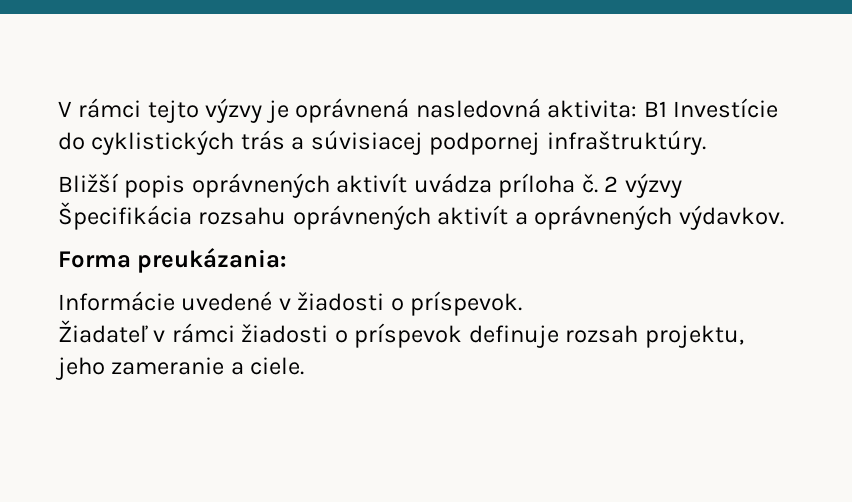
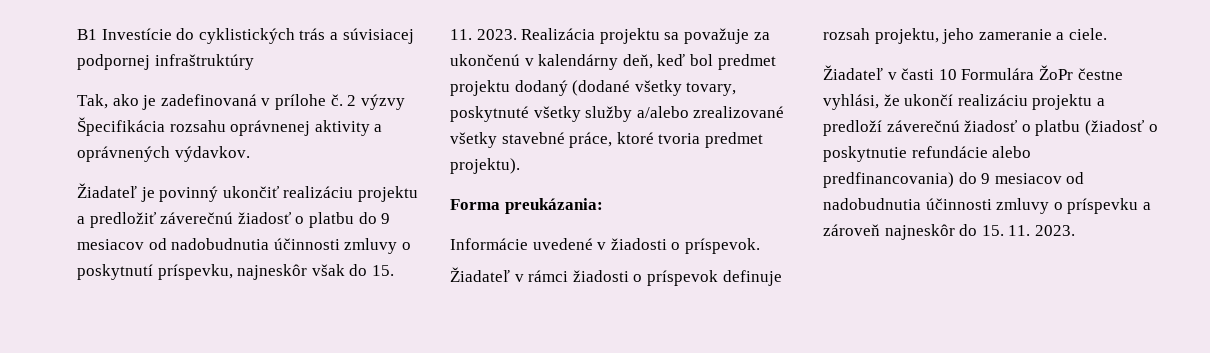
- V rámci tejto výzvy je oprávnená nasledovná aktivita: B1 Investície do cyklistických trás a súvisiacej podpornej infraštruktúry.
- Bližší popis oprávnených aktivít uvádza príloha č.
+ B1 Investície do cyklistických trás a súvisiacej podpornej infraštruktúry
+ Tak, ako je zadefinovaná v prílohe č.
- 2 výzvy Špecifikácia rozsahu oprávnených aktivít a oprávnených výdavkov.
+ 2 výzvy Špecifikácia rozsahu oprávnenej aktivity a oprávnených výdavkov.
+ Žiadateľ je povinný ukončiť realizáciu projektu a predložiť záverečnú žiadosť o platbu do 9 mesiacov od nadobudnutia účinnosti zmluvy o poskytnutí príspevku, najneskôr však do 15. 11. 2023. Realizácia projektu sa považuje za ukončenú v kalendárny deň, keď bol predmet projektu dodaný (dodané všetky tovary, poskytnuté všetky služby a/alebo zrealizované všetky stavebné práce, ktoré tvoria predmet projektu).
+ Žiadateľ v časti 10 Formulára ŽoPr čestne vyhlási, že ukončí realizáciu projektu a predloží záverečnú žiadosť o platbu (žiadosť o poskytnutie refundácie alebo predfinancovania) do 9 mesiacov od nadobudnutia účinnosti zmluvy o príspevku a zároveň najneskôr do 15. 11. 2023.

